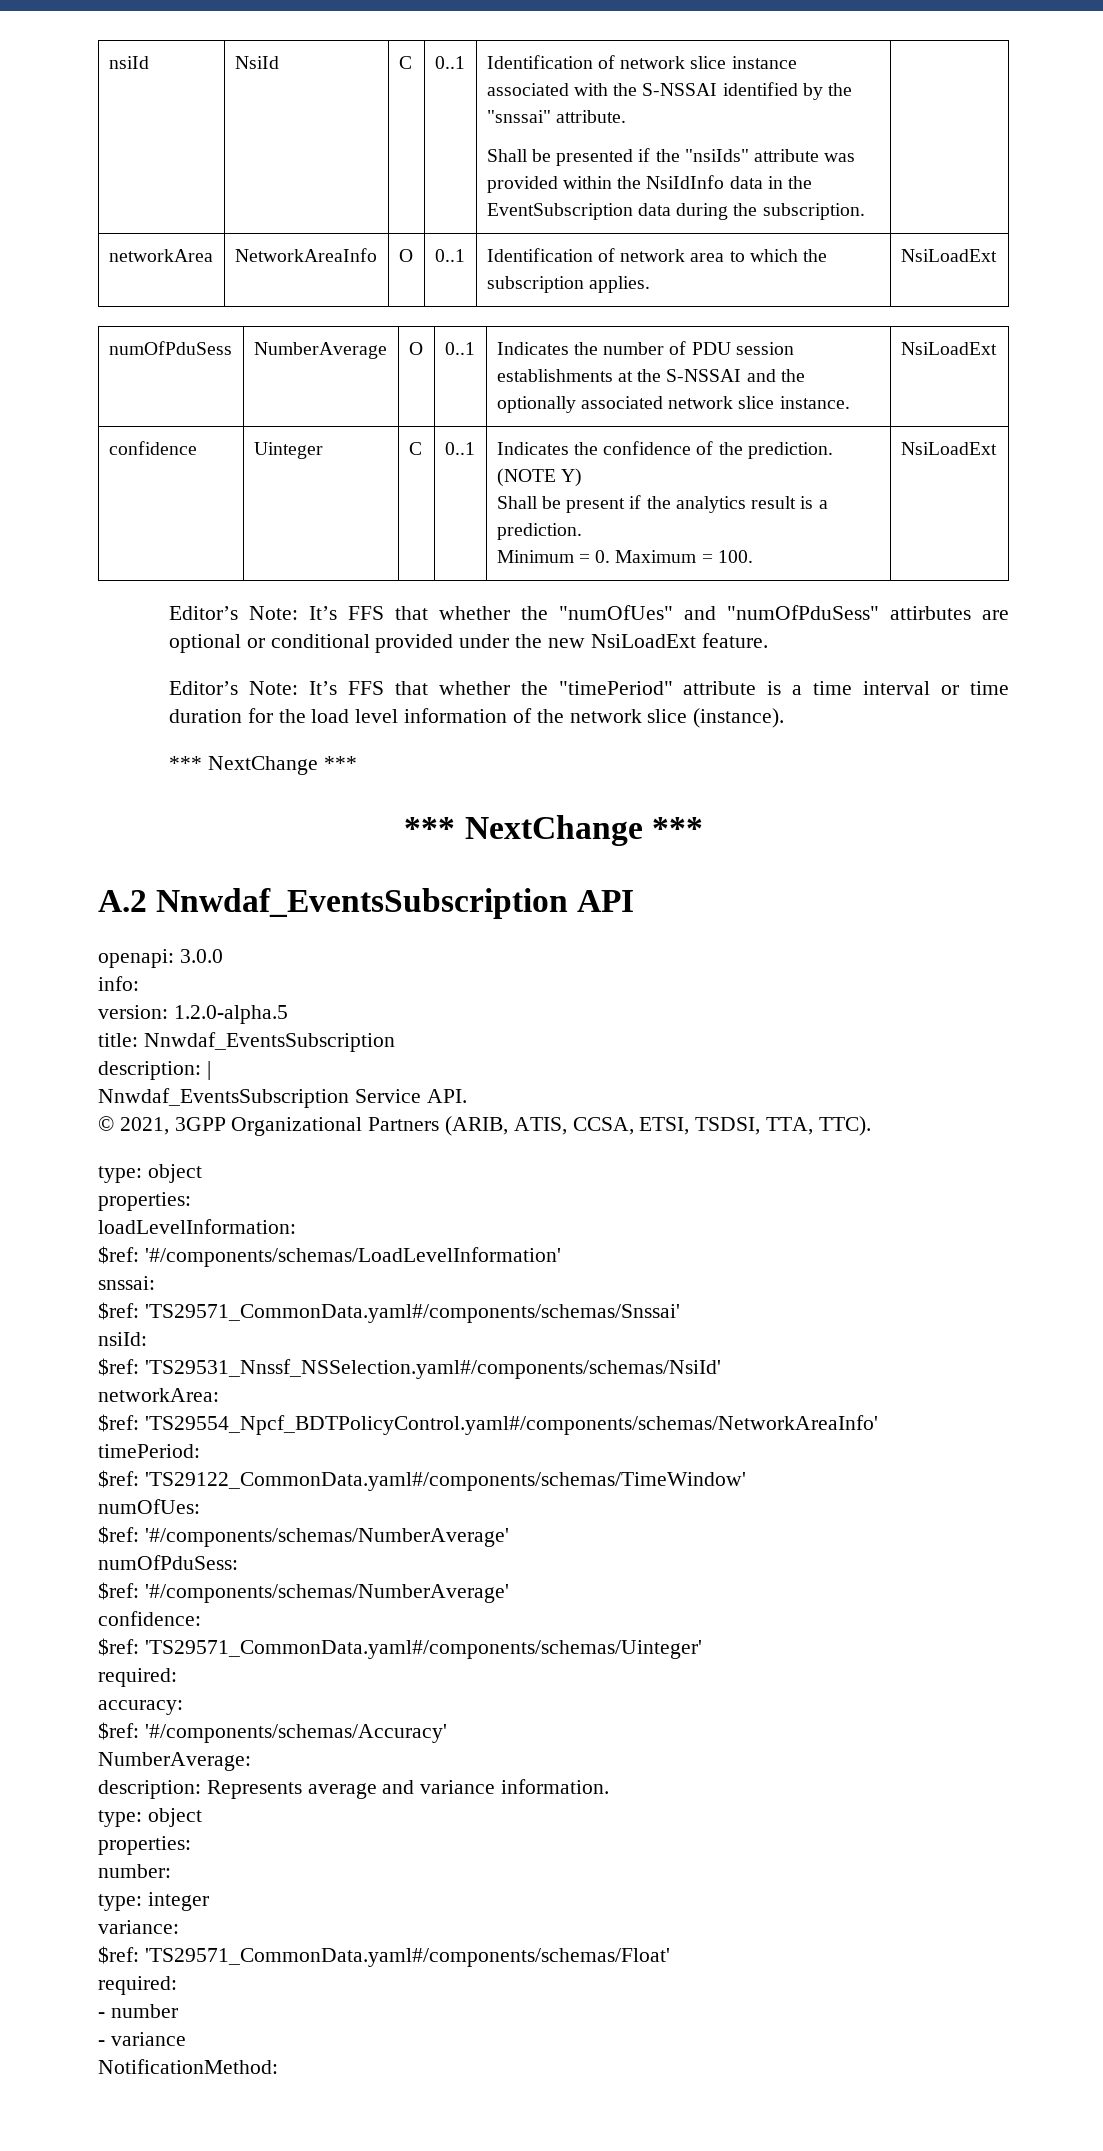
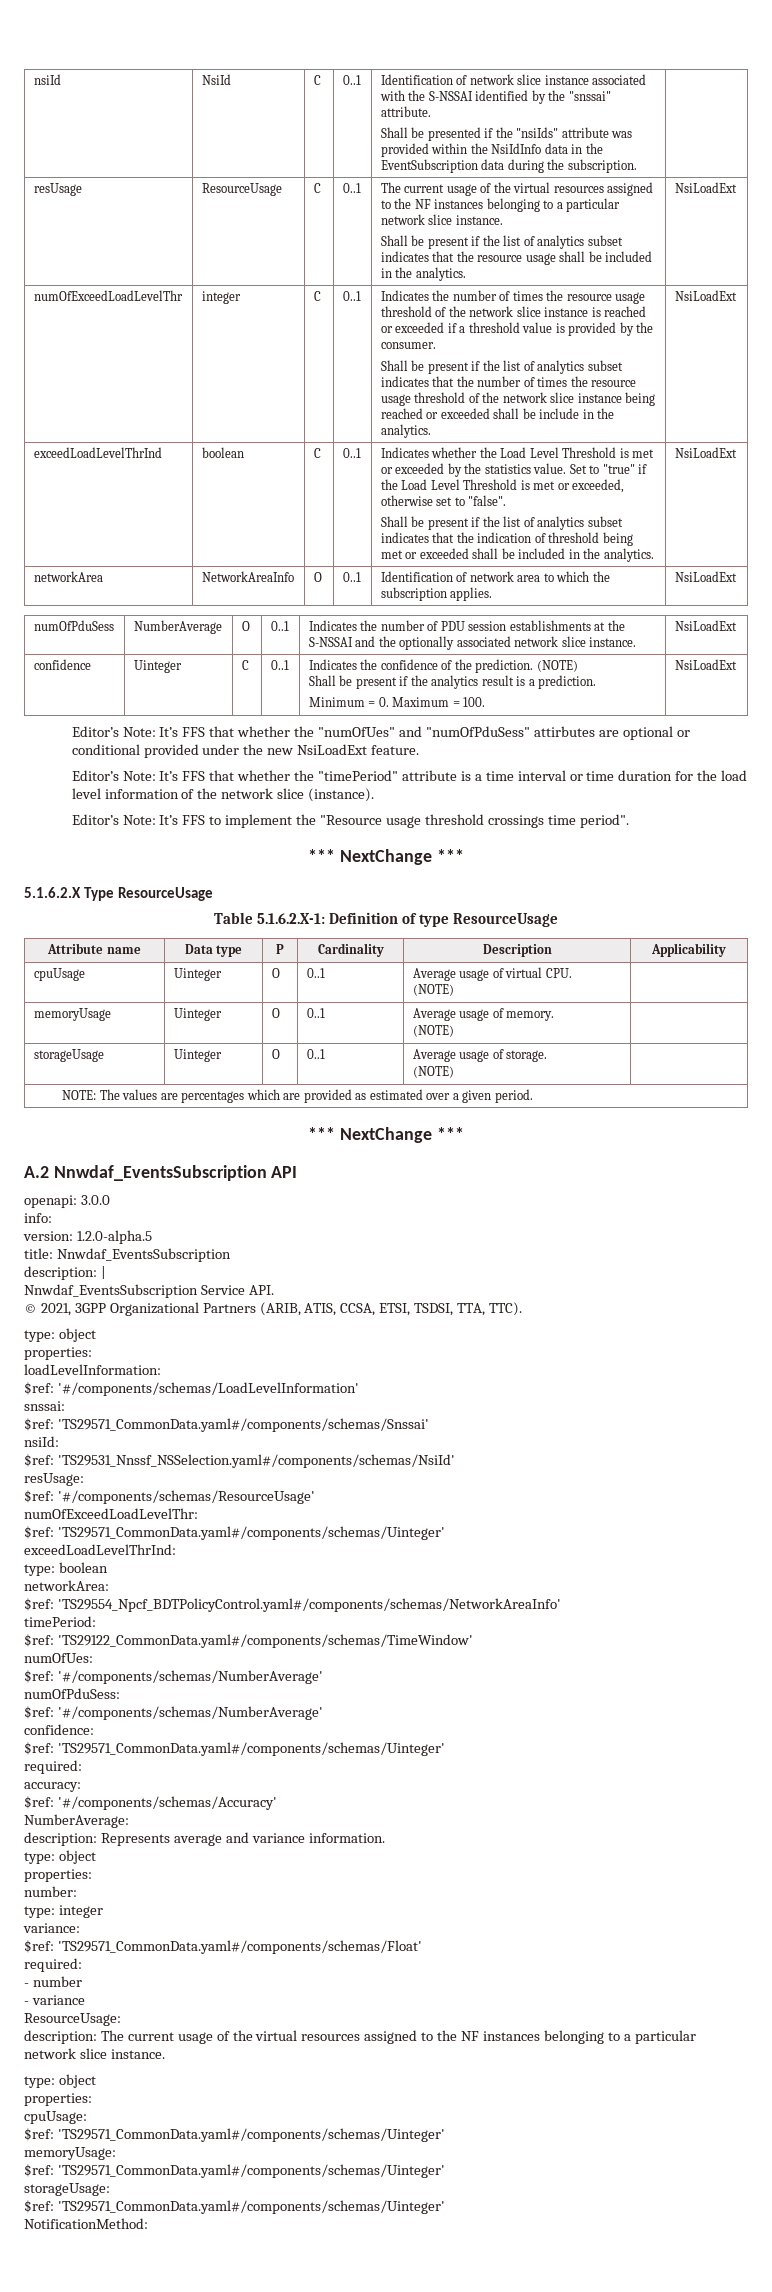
+ resUsage | ResourceUsage | C | 0..1 | The current usage of the virtual resources assigned to the NF instances belonging to a particular network slice instance.
+ Shall be present if the list of analytics subset indicates that the resource usage shall be included in the analytics. | NsiLoadExt
+ numOfExceedLoadLevelThr | integer | C | 0..1 | Indicates the number of times the resource usage threshold of the network slice instance is reached or exceeded if a threshold value is provided by the consumer.
+ Shall be present if the list of analytics subset indicates that the number of times the resource usage threshold of the network slice instance being reached or exceeded shall be include in the analytics. | NsiLoadExt
+ exceedLoadLevelThrInd | boolean | C | 0..1 | Indicates whether the Load Level Threshold is met or exceeded by the statistics value. Set to "true" if the Load Level Threshold is met or exceeded, otherwise set to "false".
+ Shall be present if the list of analytics subset indicates that the indication of threshold being met or exceeded shall be included in the analytics. | NsiLoadExt
- confidence | Uinteger | C | 0..1 | Indicates the confidence of the prediction. (NOTE Y)
+ confidence | Uinteger | C | 0..1 | Indicates the confidence of the prediction. (NOTE)
  Editor’s Note: It’s FFS that whether the "timePeriod" attribute is a time interval or time duration for the load level information of the network slice (instance).
+ Editor’s Note: It’s FFS to implement the "Resource usage threshold crossings time period".
  *** NextChange ***
+ 5.1.6.2.X Type ResourceUsage
+ Table 5.1.6.2.X-1: Definition of type ResourceUsage
+ Attribute name | Data type | P | Cardinality | Description | Applicability
+ cpuUsage | Uinteger | O | 0..1 | Average usage of virtual CPU.
+ (NOTE) |
+ memoryUsage | Uinteger | O | 0..1 | Average usage of memory.
+ (NOTE) |
+ storageUsage | Uinteger | O | 0..1 | Average usage of storage.
+ (NOTE) |
+ NOTE: The values are percentages which are provided as estimated over a given period.
+ resUsage:
+ $ref: '#/components/schemas/ResourceUsage'
+ numOfExceedLoadLevelThr:
+ $ref: 'TS29571_CommonData.yaml#/components/schemas/Uinteger'
+ exceedLoadLevelThrInd:
+ type: boolean
+ ResourceUsage:
+ description: The current usage of the virtual resources assigned to the NF instances belonging to a particular network slice instance.
+ type: object
+ properties:
+ cpuUsage:
+ $ref: 'TS29571_CommonData.yaml#/components/schemas/Uinteger'
+ memoryUsage:
+ $ref: 'TS29571_CommonData.yaml#/components/schemas/Uinteger'
+ storageUsage:
+ $ref: 'TS29571_CommonData.yaml#/components/schemas/Uinteger'

